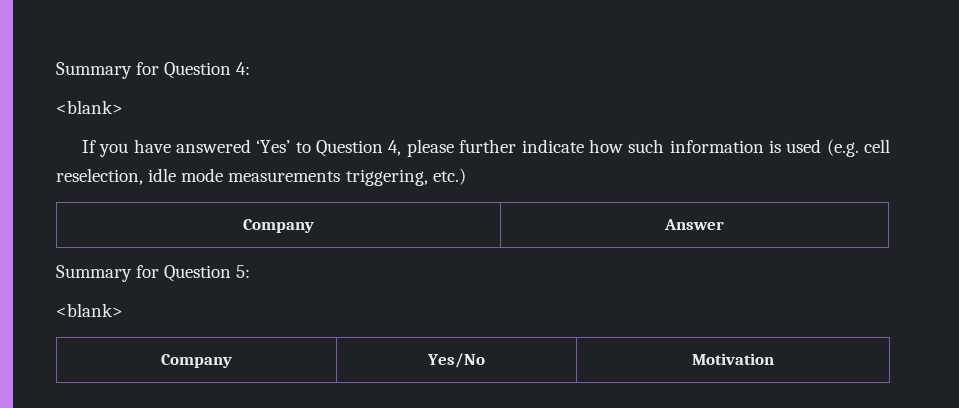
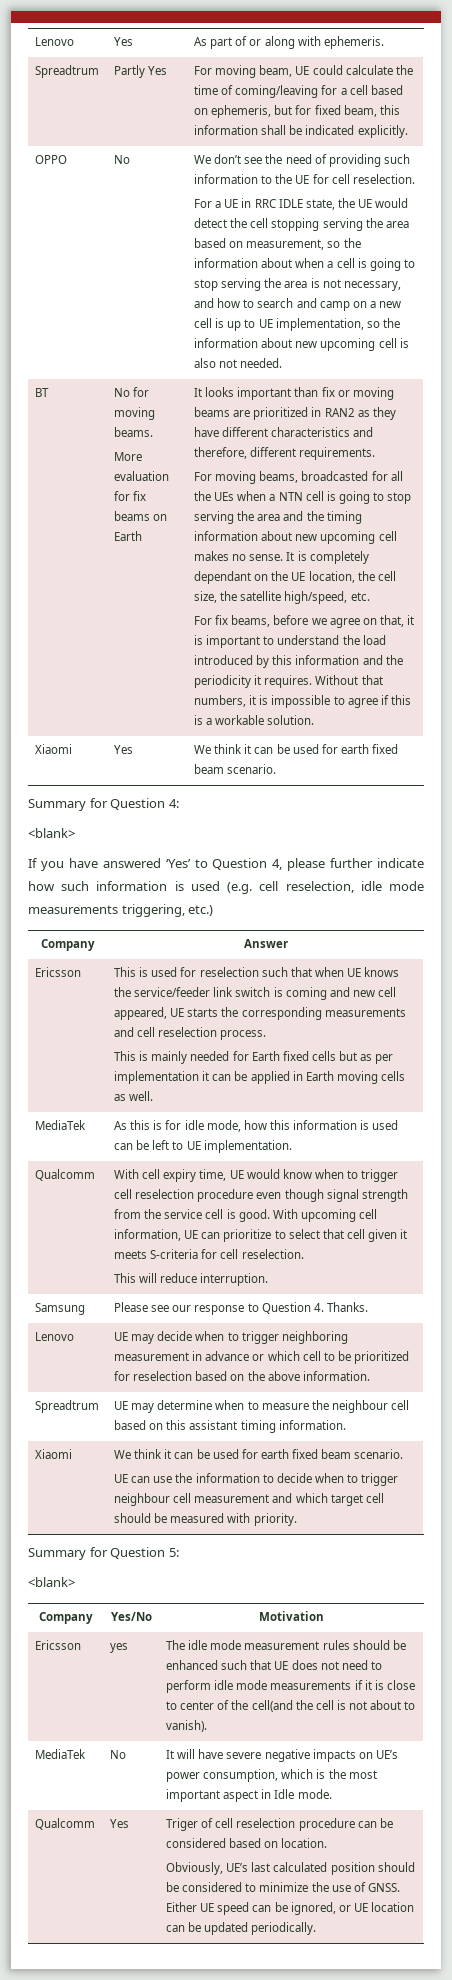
+ Lenovo | Yes | As part of or along with ephemeris.
+ Spreadtrum | Partly Yes | For moving beam, UE could calculate the time of coming/leaving for a cell based on ephemeris, but for fixed beam, this information shall be indicated explicitly.
+ OPPO | No | We don’t see the need of providing such information to the UE for cell reselection.
+ For a UE in RRC IDLE state, the UE would detect the cell stopping serving the area based on measurement, so the information about when a cell is going to stop serving the area is not necessary, and how to search and camp on a new cell is up to UE implementation, so the information about new upcoming cell is also not needed.
+ BT | No for moving beams.
+ More evaluation for fix beams on Earth | It looks important than fix or moving beams are prioritized in RAN2 as they have different characteristics and therefore, different requirements.
+ For moving beams, broadcasted for all the UEs when a NTN cell is going to stop serving the area and the timing information about new upcoming cell makes no sense. It is completely dependant on the UE location, the cell size, the satellite high/speed, etc.
+ For fix beams, before we agree on that, it is important to understand the load introduced by this information and the periodicity it requires. Without that numbers, it is impossible to agree if this is a workable solution.
+ Xiaomi | Yes | We think it can be used for earth fixed beam scenario.
+ Ericsson | This is used for reselection such that when UE knows the service/feeder link switch is coming and new cell appeared, UE starts the corresponding measurements and cell reselection process.
+ This is mainly needed for Earth fixed cells but as per implementation it can be applied in Earth moving cells as well.
+ MediaTek | As this is for idle mode, how this information is used can be left to UE implementation.
+ Qualcomm | With cell expiry time, UE would know when to trigger cell reselection procedure even though signal strength from the service cell is good. With upcoming cell information, UE can prioritize to select that cell given it meets S-criteria for cell reselection.
+ This will reduce interruption.
+ Samsung | Please see our response to Question 4. Thanks.
+ Lenovo | UE may decide when to trigger neighboring measurement in advance or which cell to be prioritized for reselection based on the above information.
+ Spreadtrum | UE may determine when to measure the neighbour cell based on this assistant timing information.
+ Xiaomi | We think it can be used for earth fixed beam scenario.
+ UE can use the information to decide when to trigger neighbour cell measurement and which target cell should be measured with priority.
+ Ericsson | yes | The idle mode measurement rules should be enhanced such that UE does not need to perform idle mode measurements if it is close to center of the cell(and the cell is not about to vanish).
+ MediaTek | No | It will have severe negative impacts on UE’s power consumption, which is the most important aspect in Idle mode.
+ Qualcomm | Yes | Triger of cell reselection procedure can be considered based on location.
+ Obviously, UE’s last calculated position should be considered to minimize the use of GNSS. Either UE speed can be ignored, or UE location can be updated periodically.

